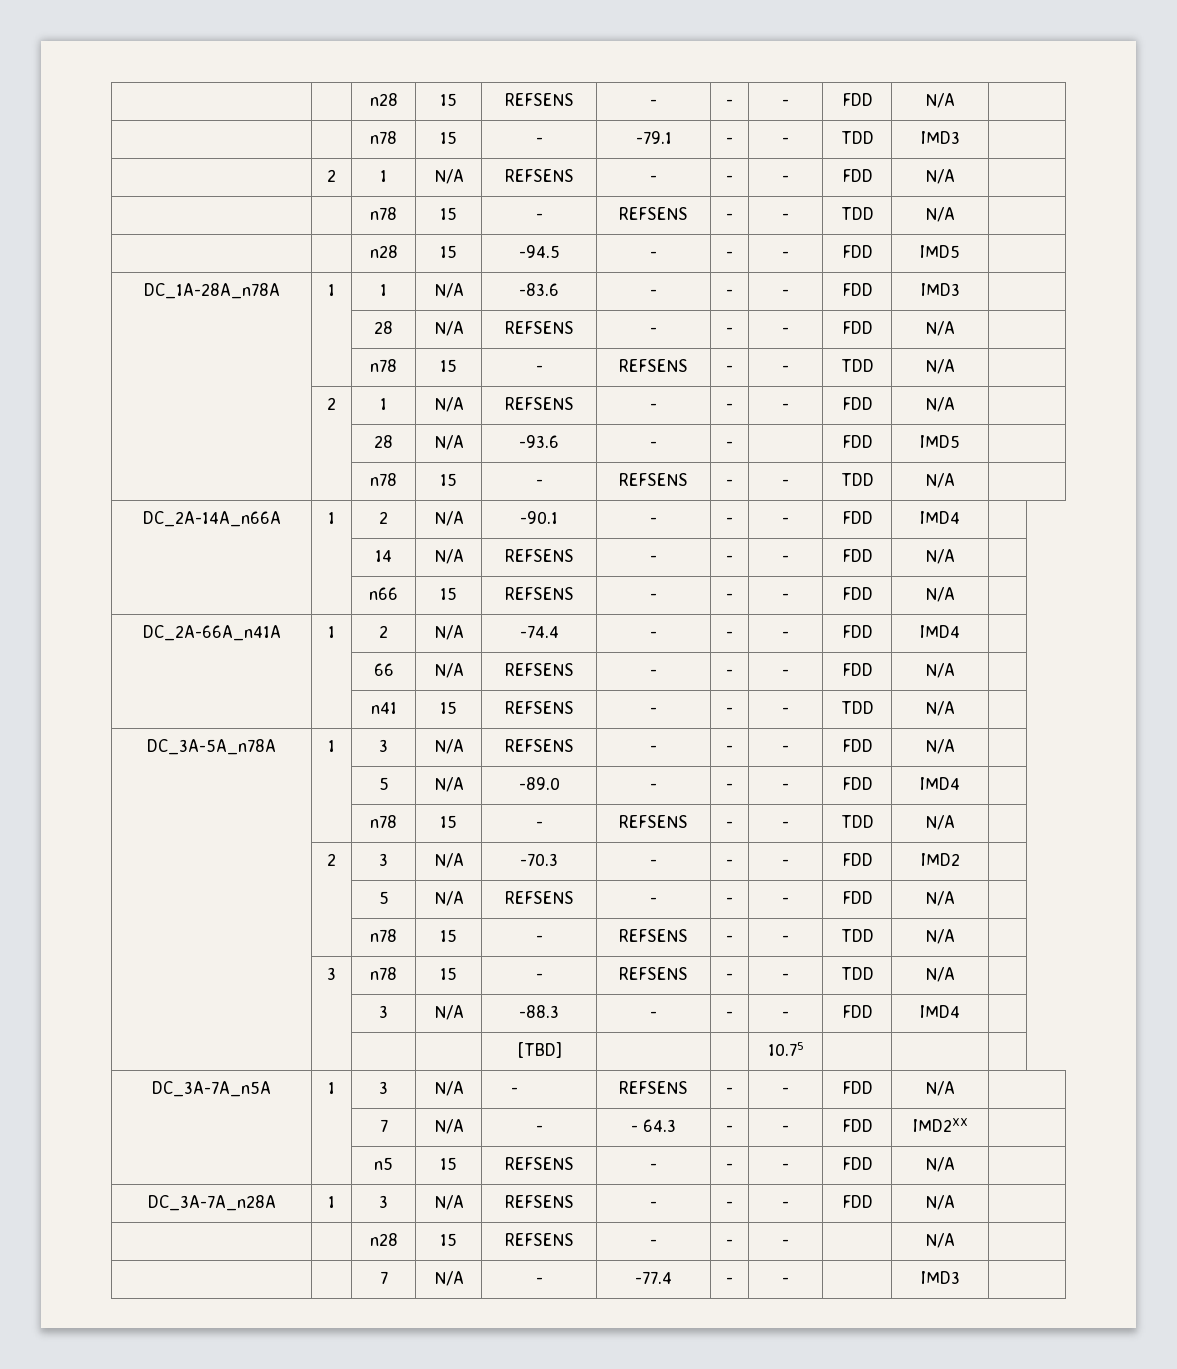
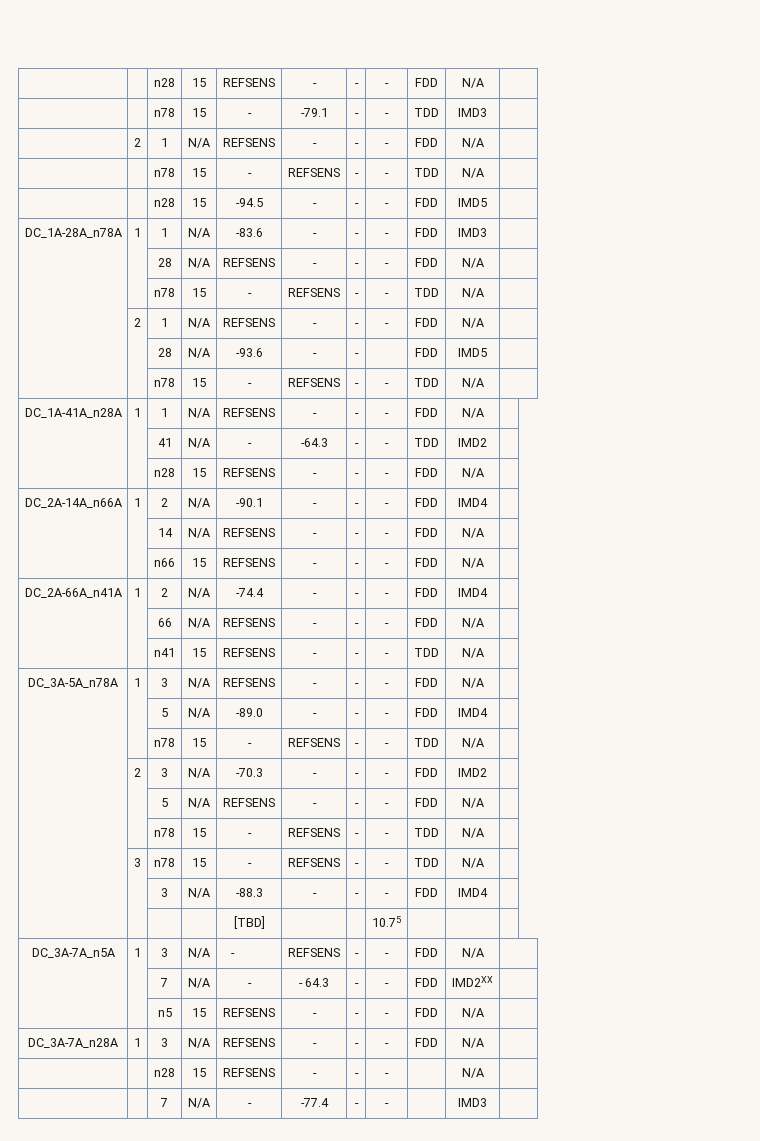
+ DC_1A-41A_n28A | 1 | 1 | N/A | REFSENS | - | - | - | FDD | N/A |
+ | | 41 | N/A | - | -64.3 | - | - | TDD | IMD2 |
+ | | n28 | 15 | REFSENS | - | - | - | FDD | N/A |

